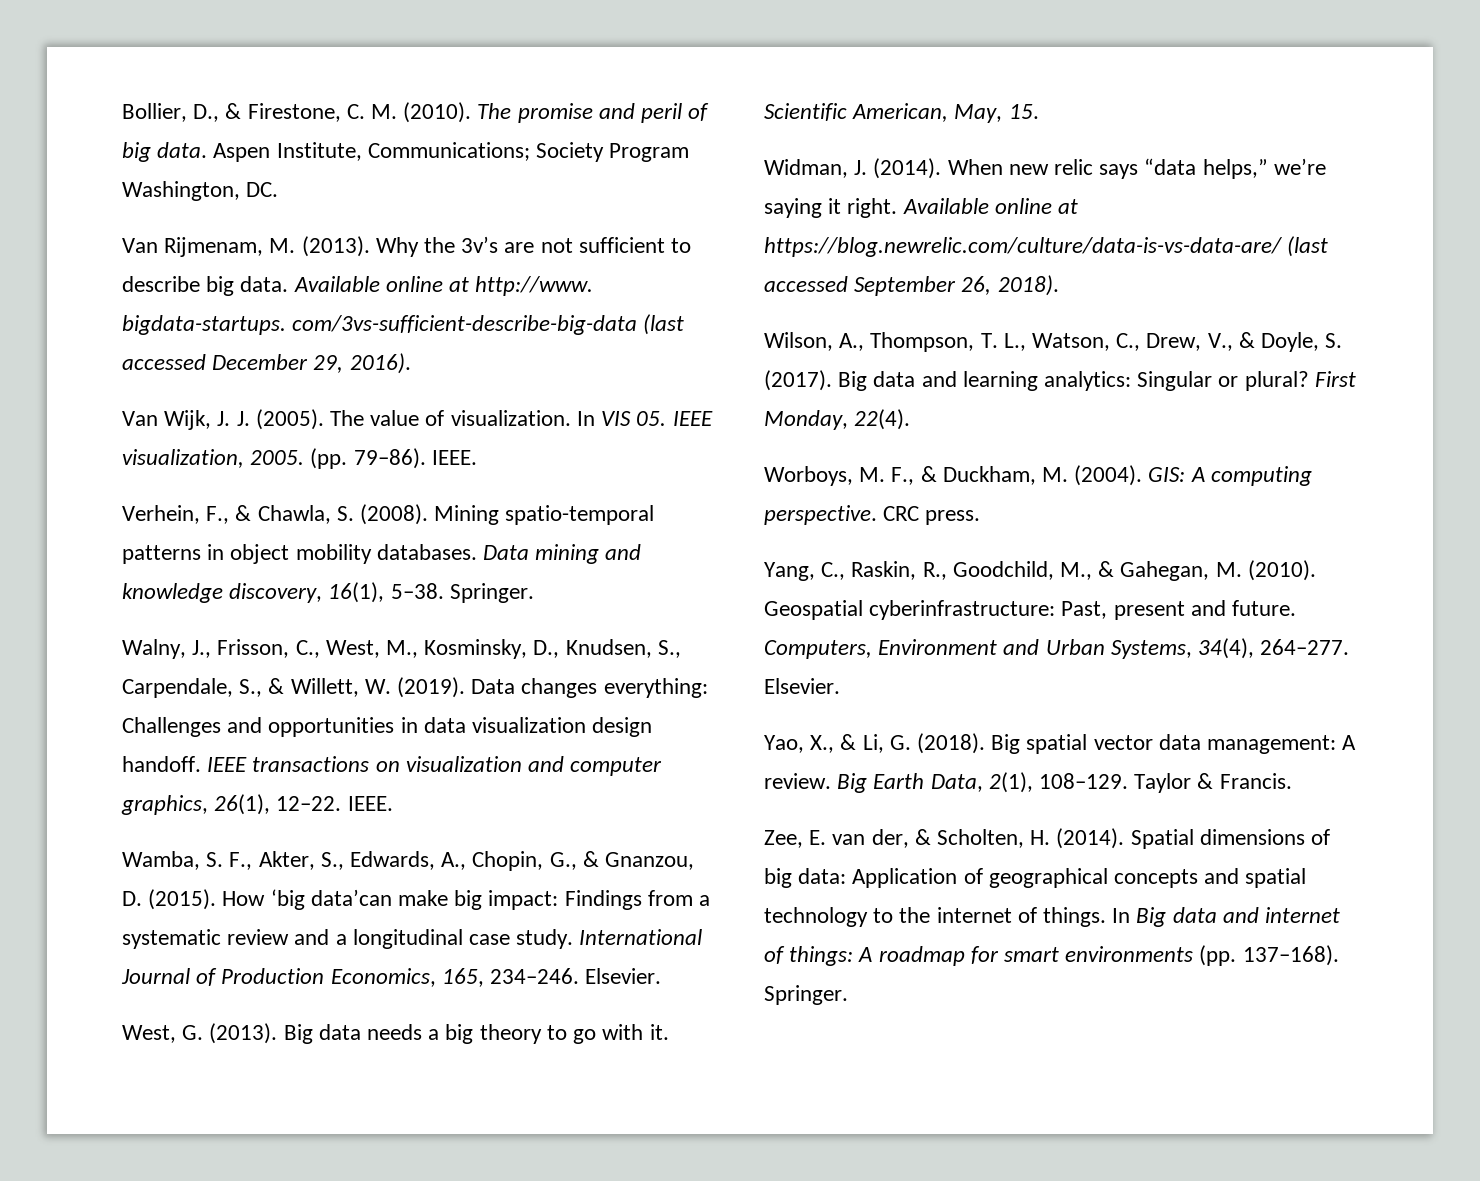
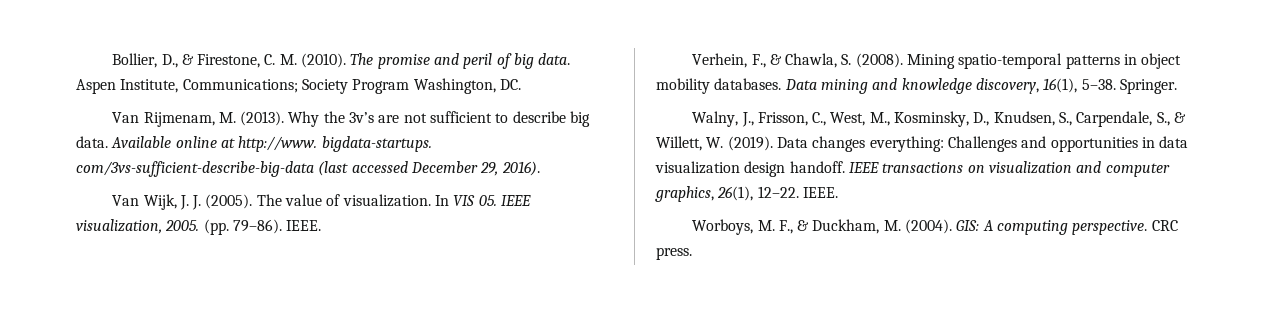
- Wamba, S. F., Akter, S., Edwards, A., Chopin, G., & Gnanzou, D. (2015). How ‘big data’can make big impact: Findings from a systematic review and a longitudinal case study. International Journal of Production Economics, 165, 234–246. Elsevier.
- West, G. (2013). Big data needs a big theory to go with it. Scientific American, May, 15.
- Widman, J. (2014). When new relic says “data helps,” we’re saying it right. Available online at https://blog.newrelic.com/culture/data-is-vs-data-are/ (last accessed September 26, 2018).
- Wilson, A., Thompson, T. L., Watson, C., Drew, V., & Doyle, S. (2017). Big data and learning analytics: Singular or plural? First Monday, 22(4).
- Yang, C., Raskin, R., Goodchild, M., & Gahegan, M. (2010). Geospatial cyberinfrastructure: Past, present and future. Computers, Environment and Urban Systems, 34(4), 264–277. Elsevier.
- Yao, X., & Li, G. (2018). Big spatial vector data management: A review. Big Earth Data, 2(1), 108–129. Taylor & Francis.
- Zee, E. van der, & Scholten, H. (2014). Spatial dimensions of big data: Application of geographical concepts and spatial technology to the internet of things. In Big data and internet of things: A roadmap for smart environments (pp. 137–168). Springer.

